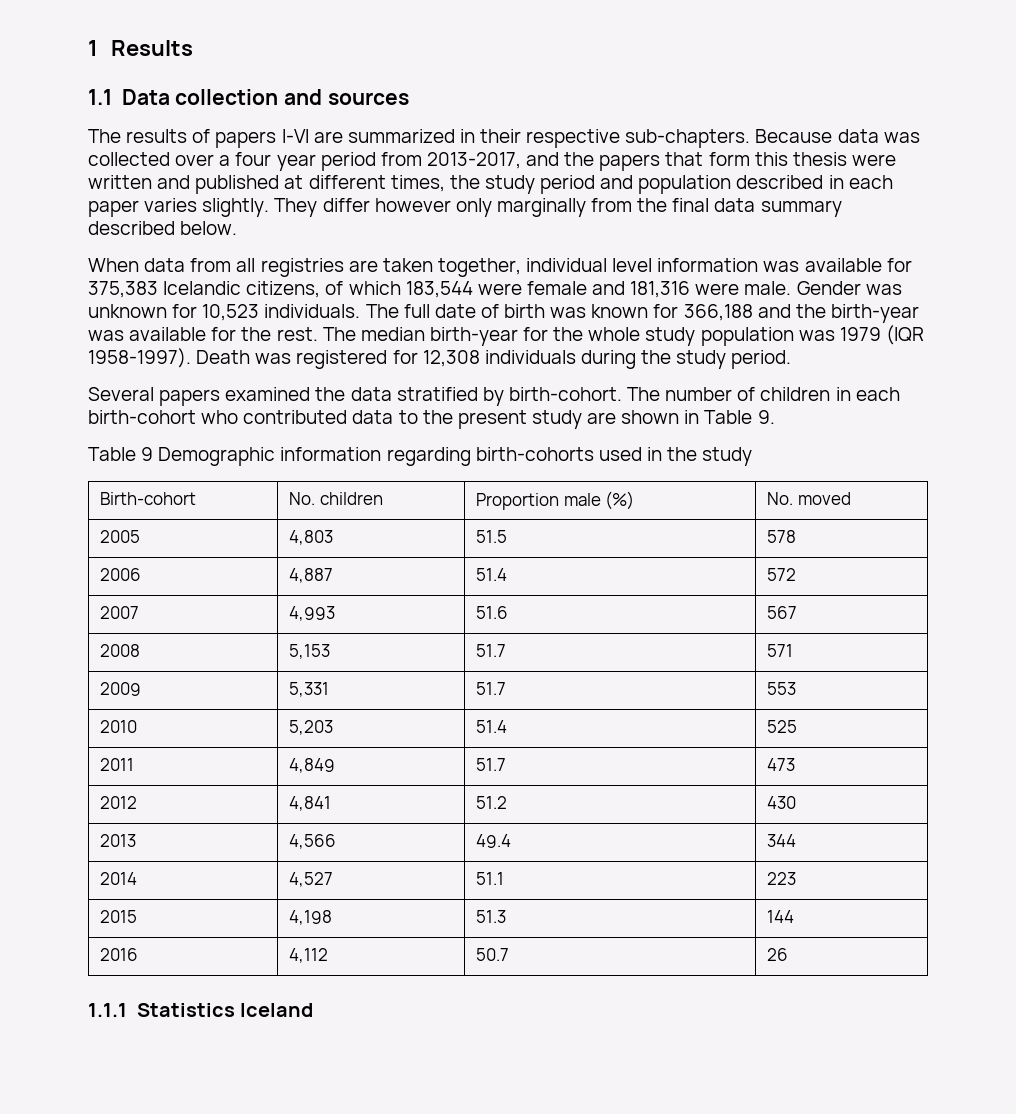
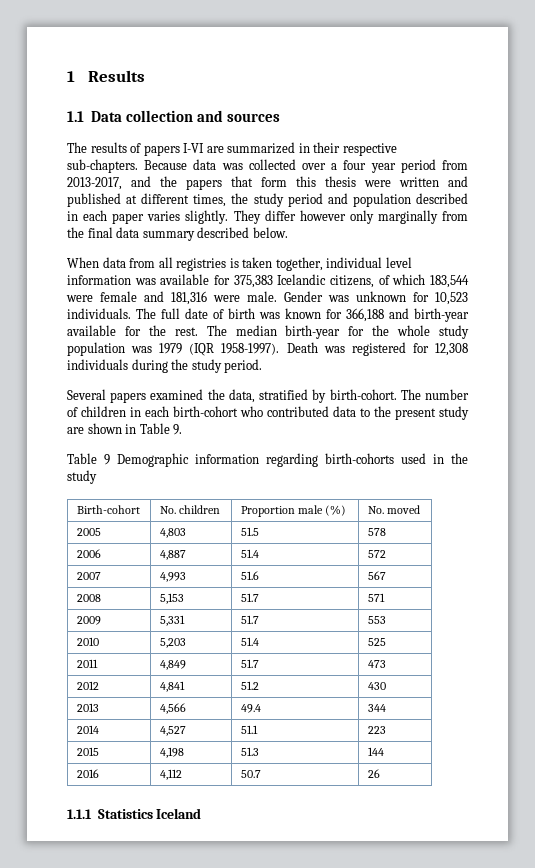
- When data from all registries are taken together, individual level information was available for 375,383 Icelandic citizens, of which 183,544 were female and 181,316 were male.
+ When data from all registries is taken together, individual level information was available for 375,383 Icelandic citizens, of which 183,544 were female and 181,316 were male.
- The full date of birth was known for 366,188 and the birth-year was available for the rest.
+ The full date of birth was known for 366,188 and birth-year available for the rest.
- Several papers examined the data stratified by birth-cohort.
+ Several papers examined the data, stratified by birth-cohort.

